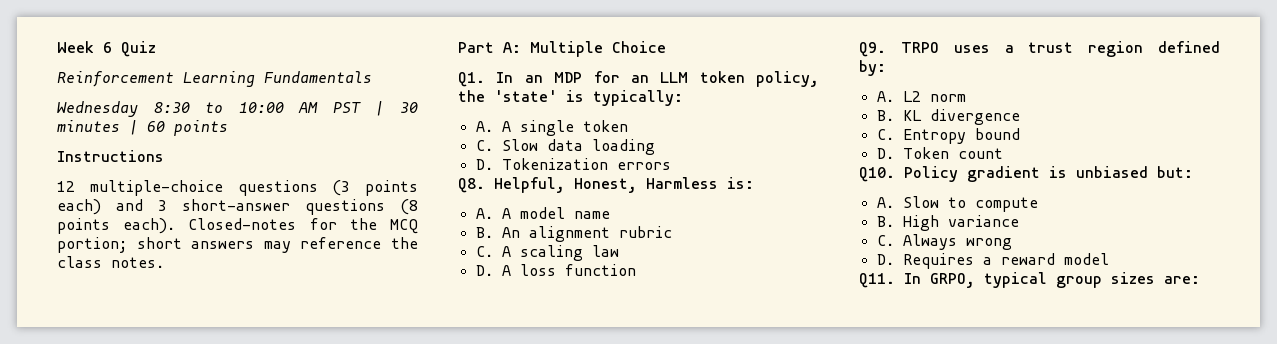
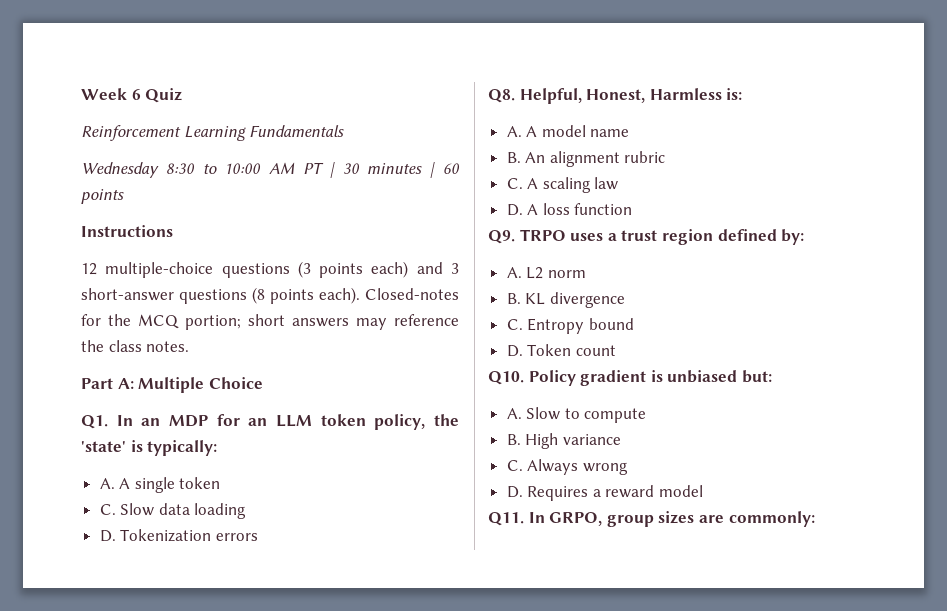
- Wednesday 8:30 to 10:00 AM PST | 30 minutes | 60 points
+ Wednesday 8:30 to 10:00 AM PT | 30 minutes | 60 points
- Q11. In GRPO, typical group sizes are:
+ Q11. In GRPO, group sizes are commonly:

